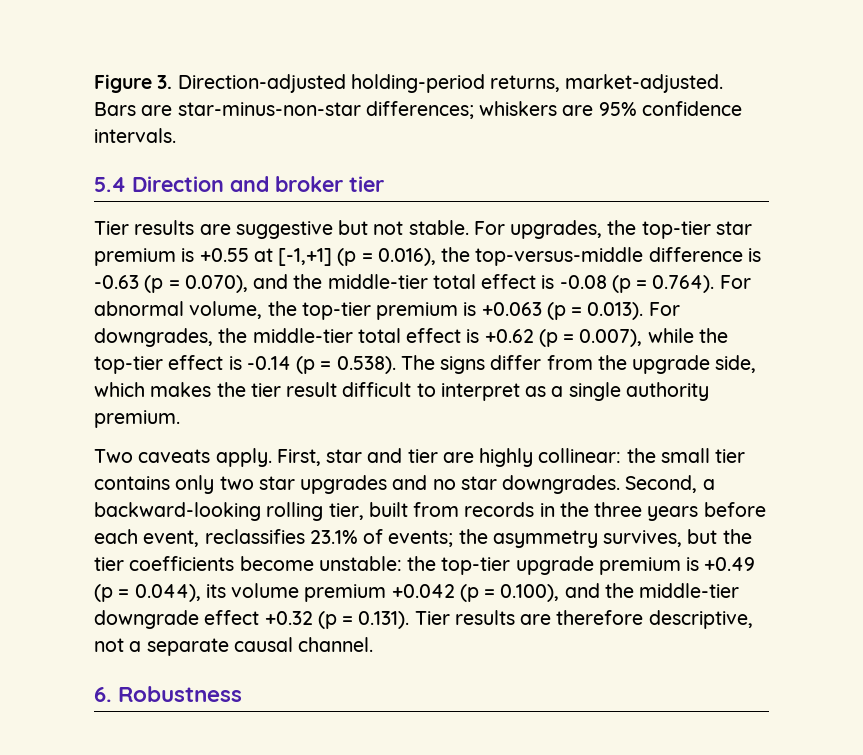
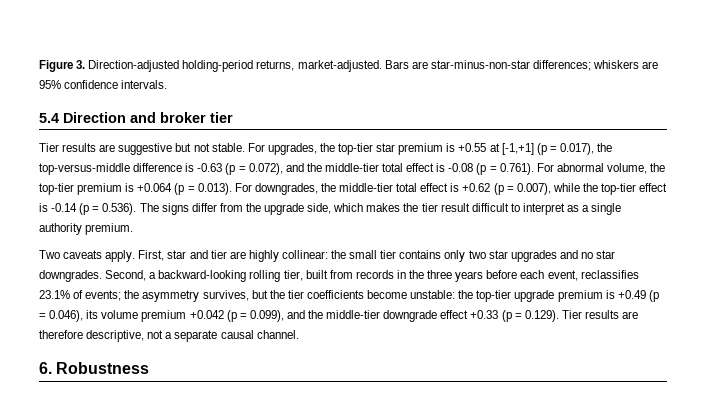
- For upgrades, the top-tier star premium is +0.55 at [-1,+1] (p = 0.016), the top-versus-middle difference is -0.63 (p = 0.070), and the middle-tier total effect is -0.08 (p = 0.764). For abnormal volume, the top-tier premium is +0.063 (p = 0.013). For downgrades, the middle-tier total effect is +0.62 (p = 0.007), while the top-tier effect is -0.14 (p = 0.538). The signs differ from the upgrade side, which makes the tier result difficult to interpret as a single authority premium.
+ For upgrades, the top-tier star premium is +0.55 at [-1,+1] (p = 0.017), the top-versus-middle difference is -0.63 (p = 0.072), and the middle-tier total effect is -0.08 (p = 0.761). For abnormal volume, the top-tier premium is +0.064 (p = 0.013). For downgrades, the middle-tier total effect is +0.62 (p = 0.007), while the top-tier effect is -0.14 (p = 0.536). The signs differ from the upgrade side, which makes the tier result difficult to interpret as a single authority premium.
- Second, a backward-looking rolling tier, built from records in the three years before each event, reclassifies 23.1% of events; the asymmetry survives, but the tier coefficients become unstable: the top-tier upgrade premium is +0.49 (p = 0.044), its volume premium +0.042 (p = 0.100), and the middle-tier downgrade effect +0.32 (p = 0.131). Tier results are therefore descriptive, not a separate causal channel.
+ Second, a backward-looking rolling tier, built from records in the three years before each event, reclassifies 23.1% of events; the asymmetry survives, but the tier coefficients become unstable: the top-tier upgrade premium is +0.49 (p = 0.046), its volume premium +0.042 (p = 0.099), and the middle-tier downgrade effect +0.33 (p = 0.129). Tier results are therefore descriptive, not a separate causal channel.

